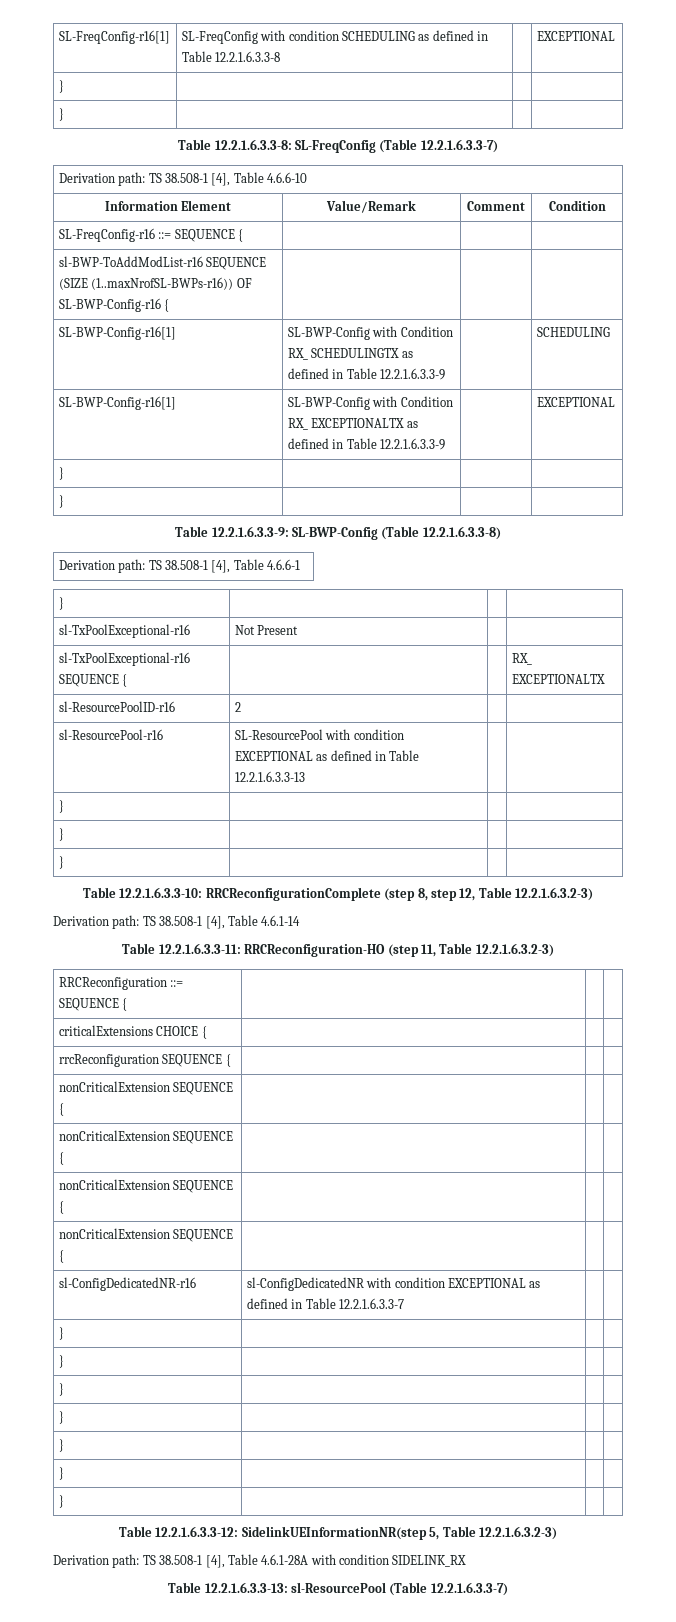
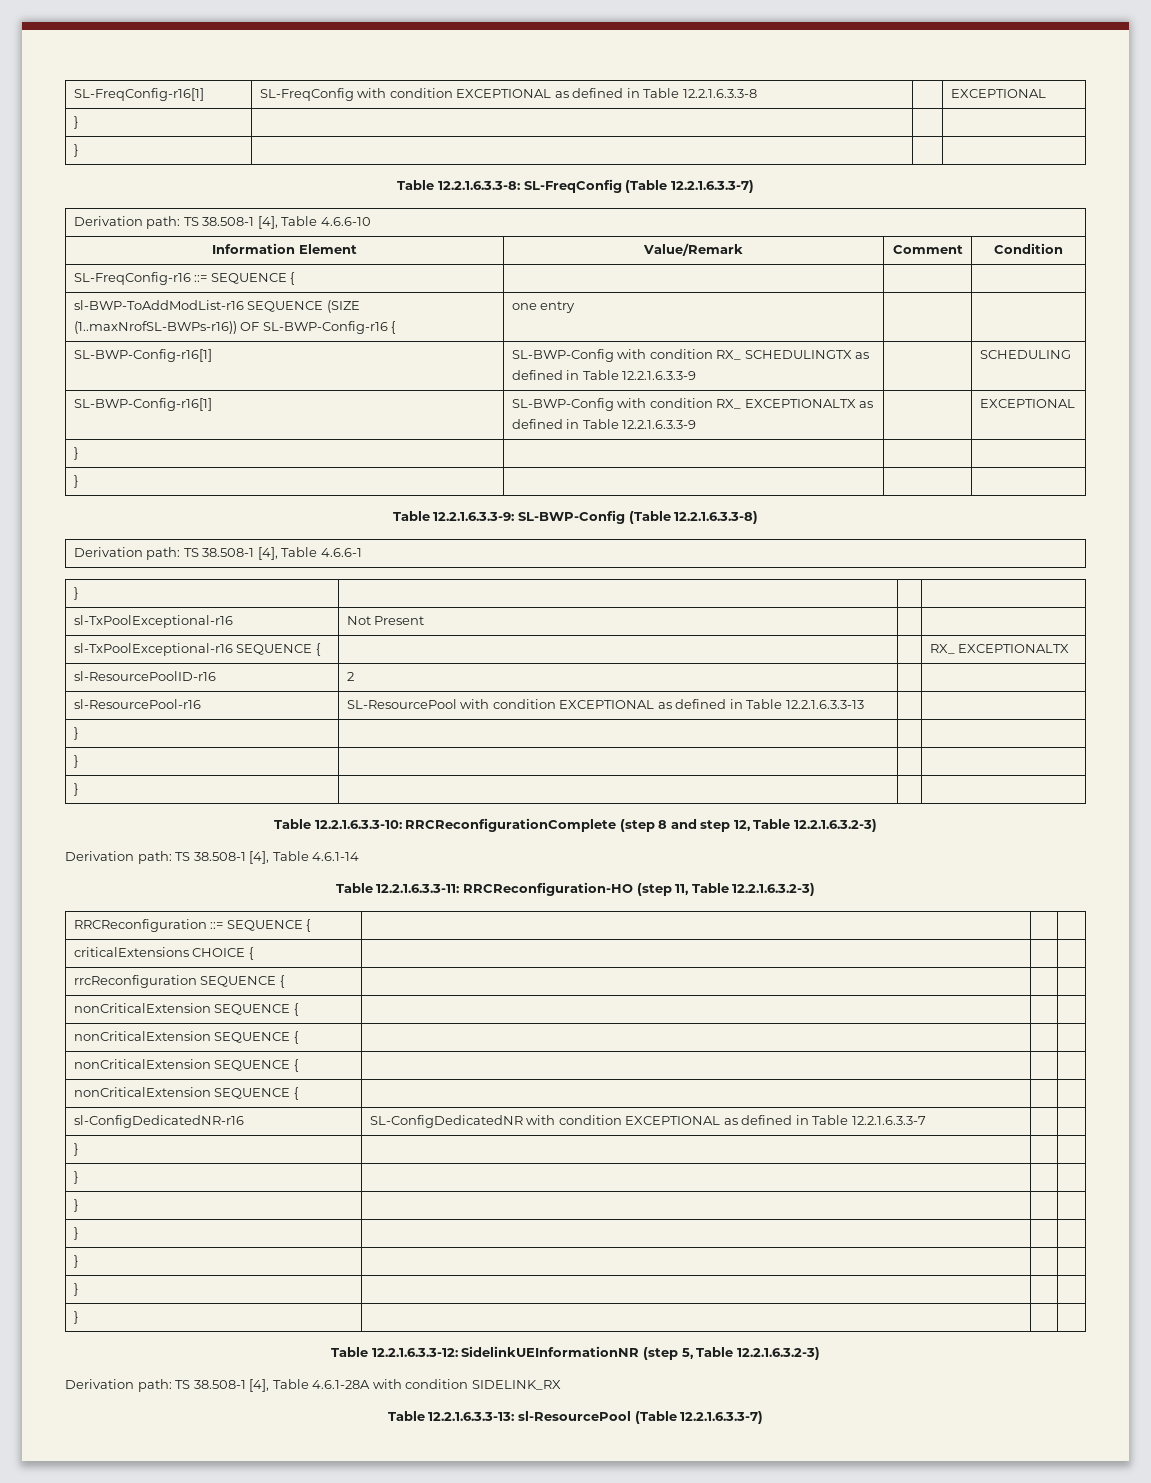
- SL-FreqConfig-r16[1] | SL-FreqConfig with condition SCHEDULING as defined in Table 12.2.1.6.3.3-8 | | EXCEPTIONAL
+ SL-FreqConfig-r16[1] | SL-FreqConfig with condition EXCEPTIONAL as defined in Table 12.2.1.6.3.3-8 | | EXCEPTIONAL
- sl-BWP-ToAddModList-r16 SEQUENCE (SIZE (1..maxNrofSL-BWPs-r16)) OF SL-BWP-Config-r16 { | | |
- SL-BWP-Config-r16[1] | SL-BWP-Config with Condition RX_ SCHEDULINGTX as defined in Table 12.2.1.6.3.3-9 | | SCHEDULING
+ sl-BWP-ToAddModList-r16 SEQUENCE (SIZE (1..maxNrofSL-BWPs-r16)) OF SL-BWP-Config-r16 { | one entry | |
+ SL-BWP-Config-r16[1] | SL-BWP-Config with condition RX_ SCHEDULINGTX as defined in Table 12.2.1.6.3.3-9 | | SCHEDULING
- SL-BWP-Config-r16[1] | SL-BWP-Config with Condition RX_ EXCEPTIONALTX as defined in Table 12.2.1.6.3.3-9 | | EXCEPTIONAL
+ SL-BWP-Config-r16[1] | SL-BWP-Config with condition RX_ EXCEPTIONALTX as defined in Table 12.2.1.6.3.3-9 | | EXCEPTIONAL
- Table 12.2.1.6.3.3-10: RRCReconfigurationComplete (step 8, step 12, Table 12.2.1.6.3.2-3)
+ Table 12.2.1.6.3.3-10: RRCReconfigurationComplete (step 8 and step 12, Table 12.2.1.6.3.2-3)
- sl-ConfigDedicatedNR-r16 | sl-ConfigDedicatedNR with condition EXCEPTIONAL as defined in Table 12.2.1.6.3.3-7 | |
+ sl-ConfigDedicatedNR-r16 | SL-ConfigDedicatedNR with condition EXCEPTIONAL as defined in Table 12.2.1.6.3.3-7 | |
- Table 12.2.1.6.3.3-12: SidelinkUEInformationNR(step 5, Table 12.2.1.6.3.2-3)
+ Table 12.2.1.6.3.3-12: SidelinkUEInformationNR (step 5, Table 12.2.1.6.3.2-3)

